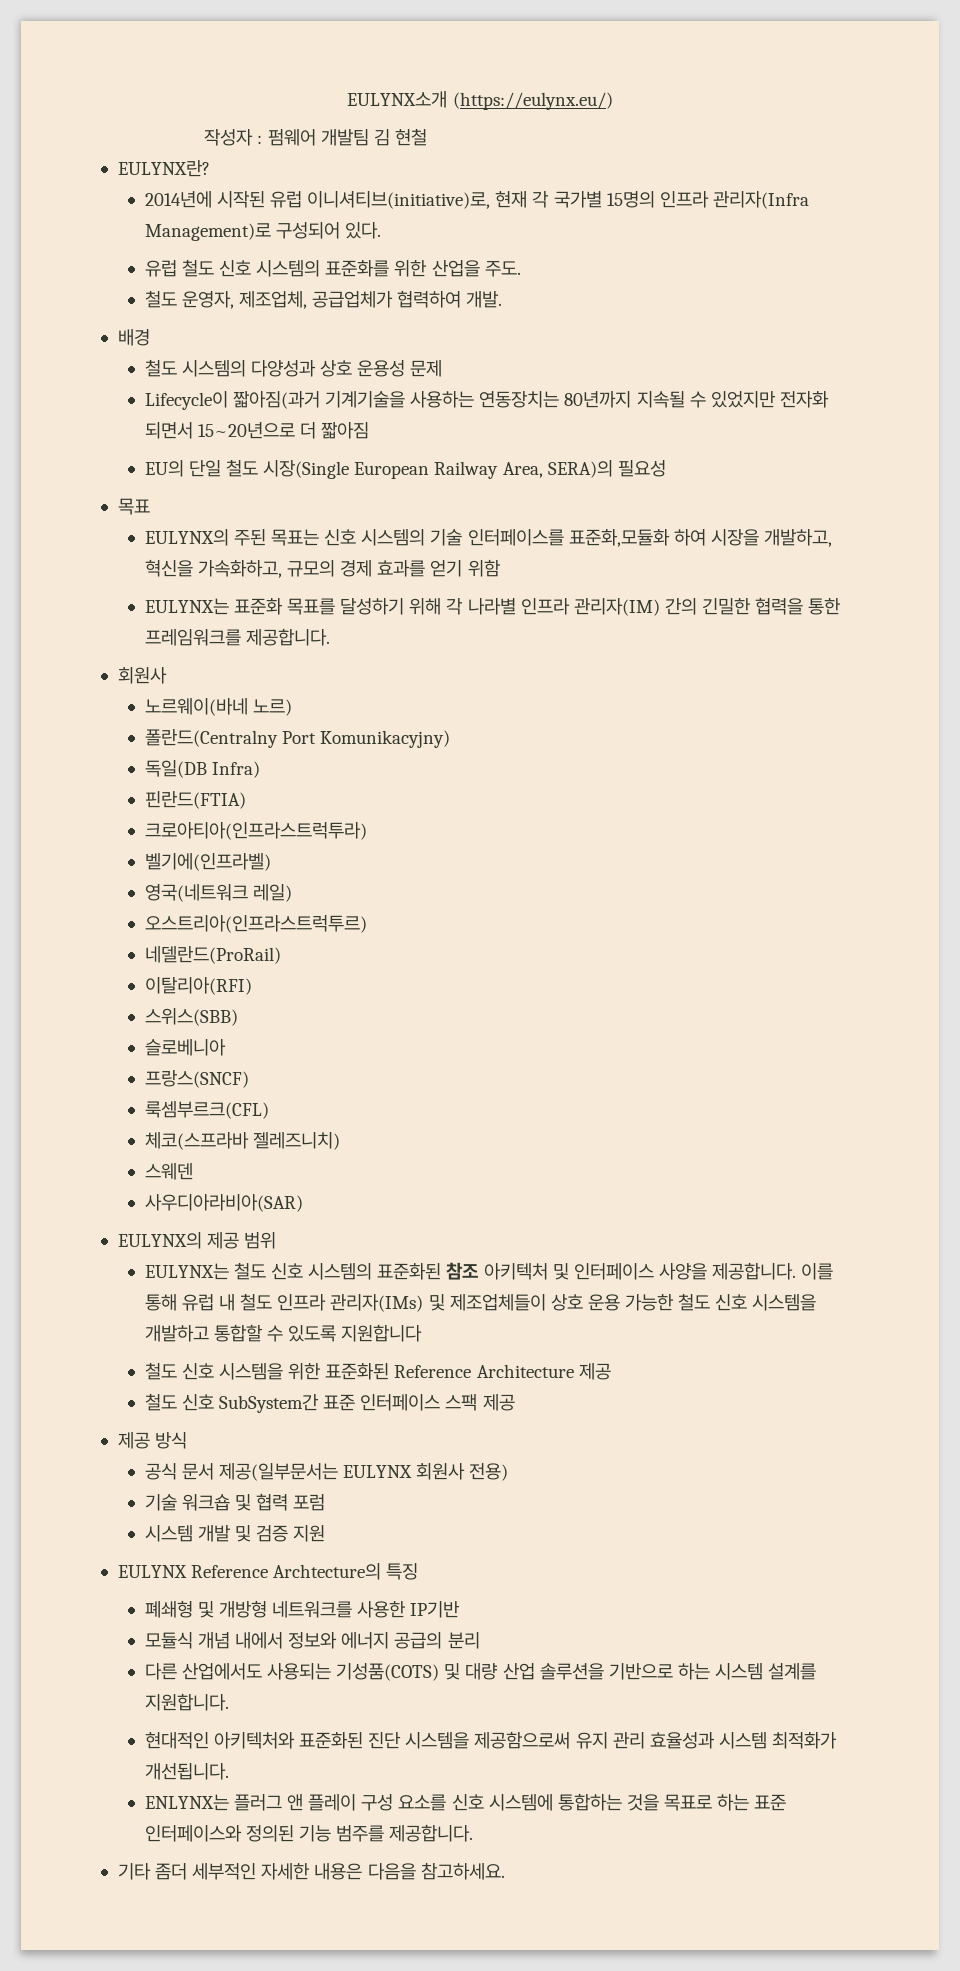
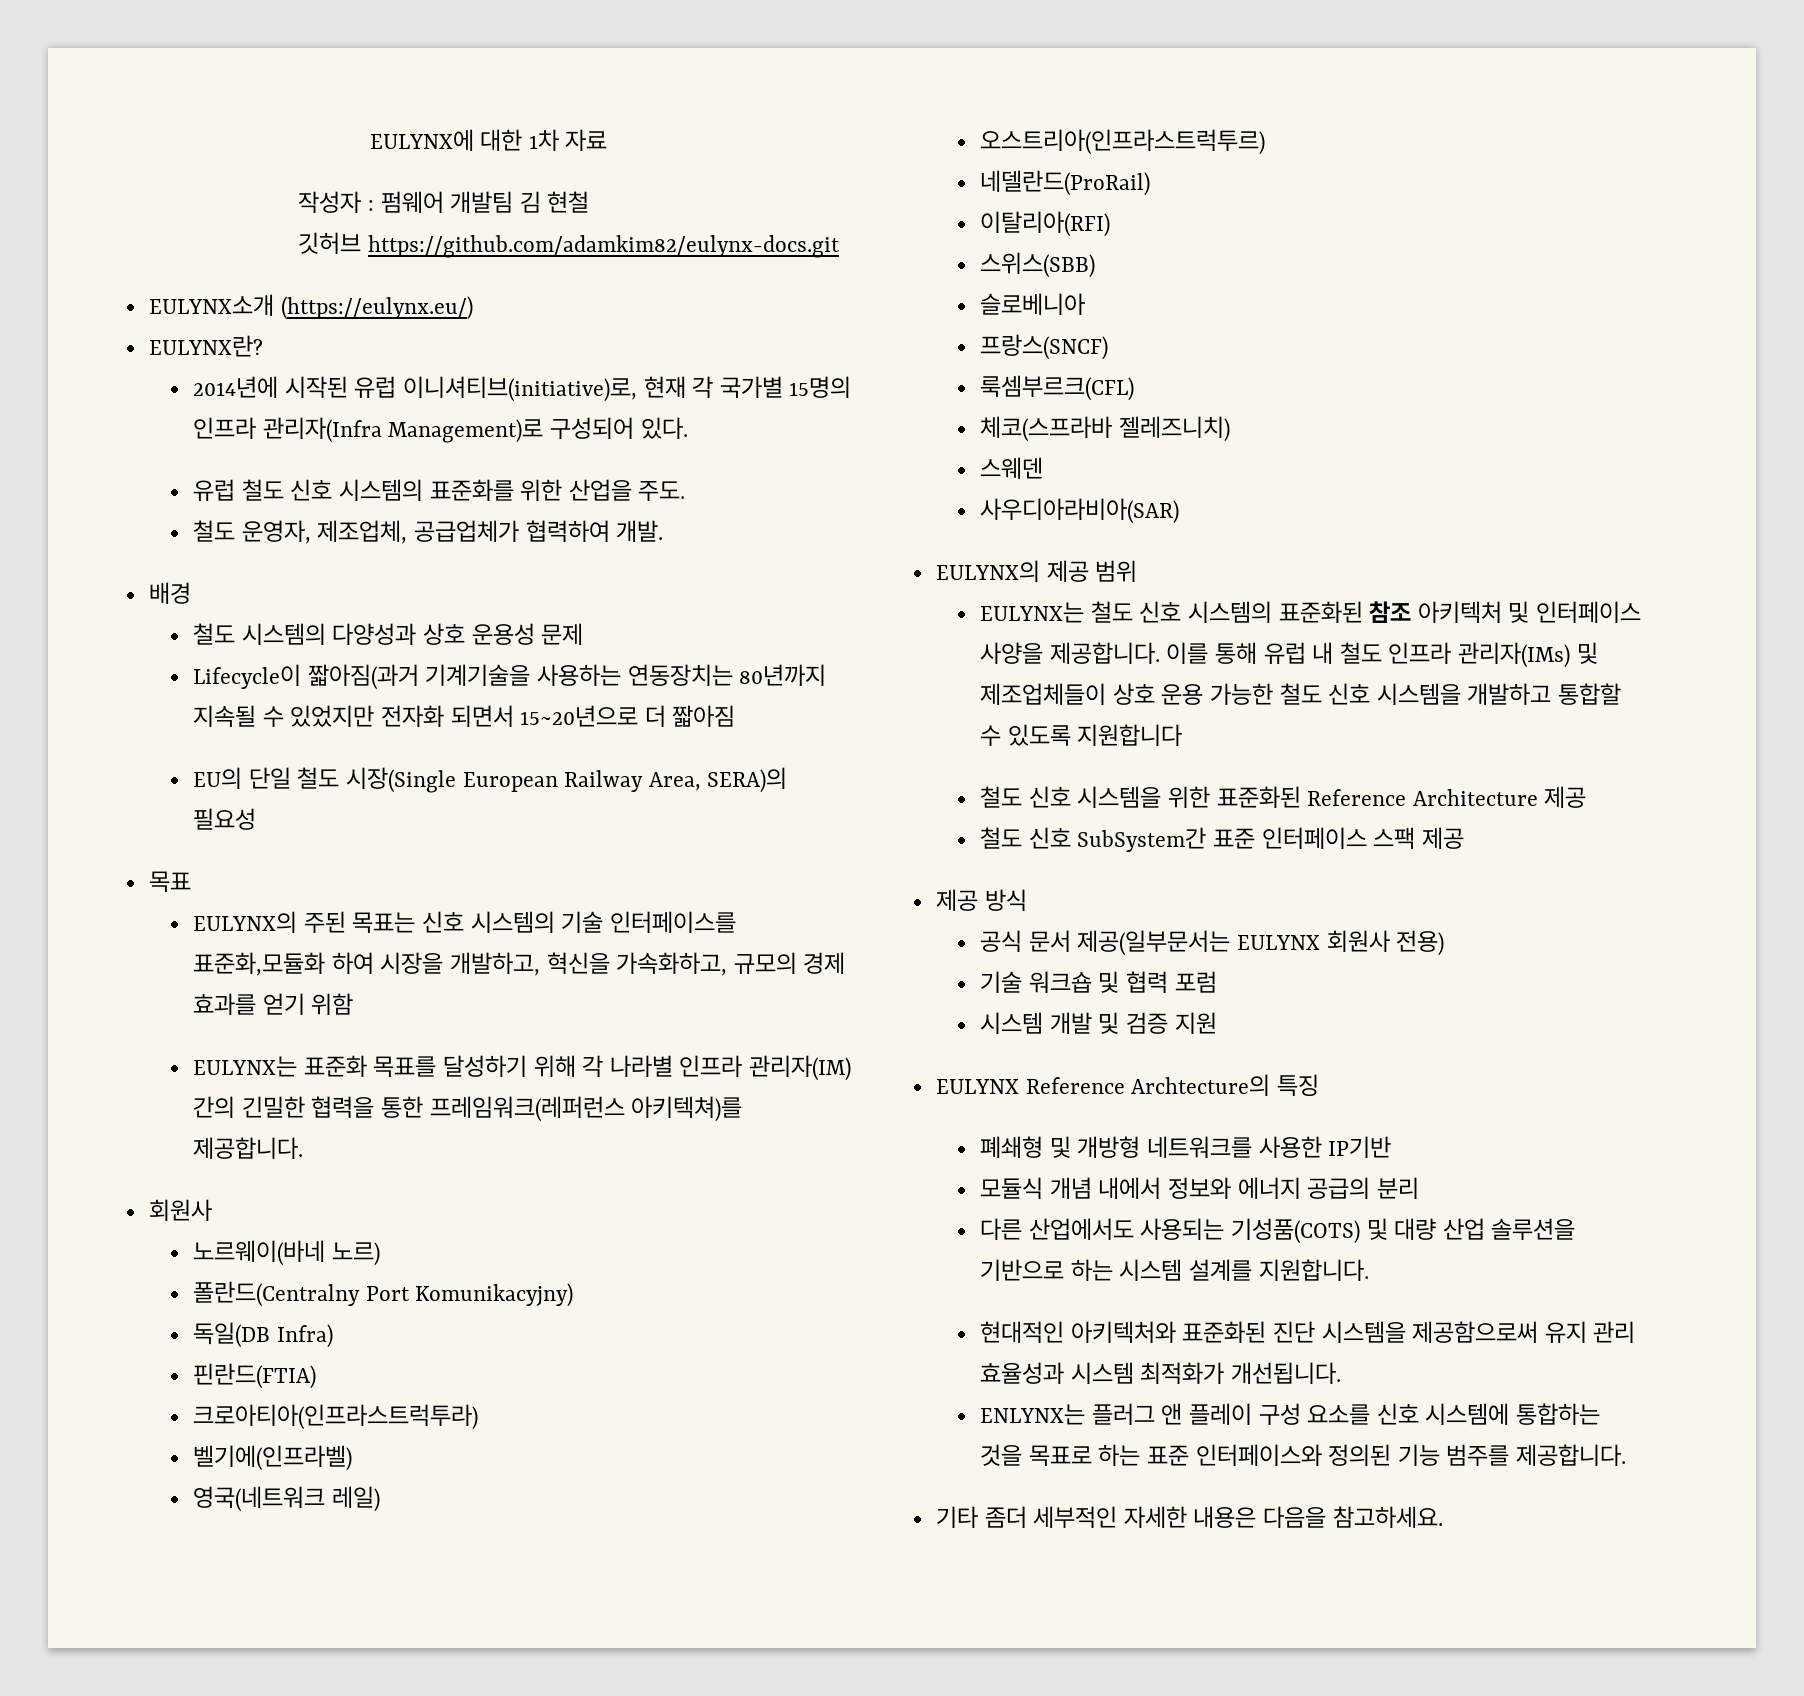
- EULYNX소개 (https://eulynx.eu/)
+ EULYNX에 대한 1차 자료
+ 깃허브 https://github.com/adamkim82/eulynx-docs.git
+ EULYNX소개 (https://eulynx.eu/)
- EULYNX는 표준화 목표를 달성하기 위해 각 나라별 인프라 관리자(IM) 간의 긴밀한 협력을 통한 프레임워크를 제공합니다.
+ EULYNX는 표준화 목표를 달성하기 위해 각 나라별 인프라 관리자(IM) 간의 긴밀한 협력을 통한 프레임워크(레퍼런스 아키텍쳐)를 제공합니다.

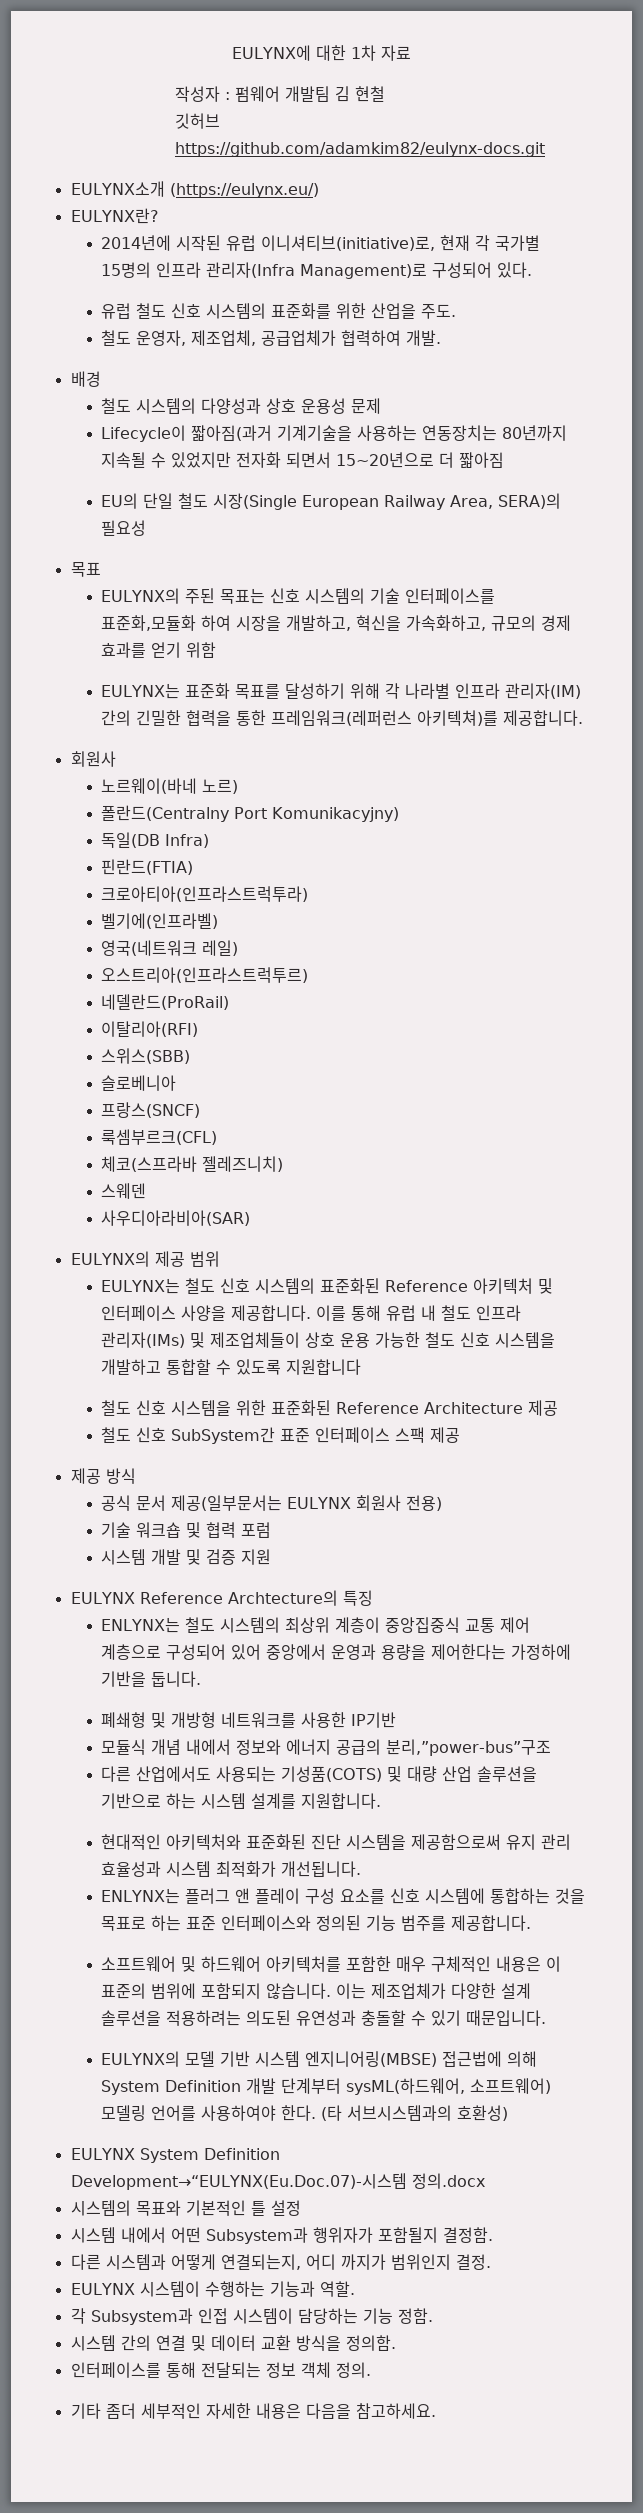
- EULYNX는 철도 신호 시스템의 표준화된 참조 아키텍처 및 인터페이스 사양을 제공합니다.
+ EULYNX는 철도 신호 시스템의 표준화된 Reference 아키텍처 및 인터페이스 사양을 제공합니다.
+ ENLYNX는 철도 시스템의 최상위 계층이 중앙집중식 교통 제어 계층으로 구성되어 있어 중앙에서 운영과 용량을 제어한다는 가정하에 기반을 둡니다.
- 모듈식 개념 내에서 정보와 에너지 공급의 분리
+ 모듈식 개념 내에서 정보와 에너지 공급의 분리,”power-bus”구조
+ 소프트웨어 및 하드웨어 아키텍처를 포함한 매우 구체적인 내용은 이 표준의 범위에 포함되지 않습니다. 이는 제조업체가 다양한 설계 솔루션을 적용하려는 의도된 유연성과 충돌할 수 있기 때문입니다.
+ EULYNX의 모델 기반 시스템 엔지니어링(MBSE) 접근법에 의해 System Definition 개발 단계부터 sysML(하드웨어, 소프트웨어) 모델링 언어를 사용하여야 한다. (타 서브시스템과의 호환성)
+ EULYNX System Definition Development→“EULYNX(Eu.Doc.07)-시스템 정의.docx
+ 시스템의 목표와 기본적인 틀 설정
+ 시스템 내에서 어떤 Subsystem과 행위자가 포함될지 결정함.
+ 다른 시스템과 어떻게 연결되는지, 어디 까지가 범위인지 결정.
+ EULYNX 시스템이 수행하는 기능과 역할.
+ 각 Subsystem과 인접 시스템이 담당하는 기능 정함.
+ 시스템 간의 연결 및 데이터 교환 방식을 정의함.
+ 인터페이스를 통해 전달되는 정보 객체 정의.

